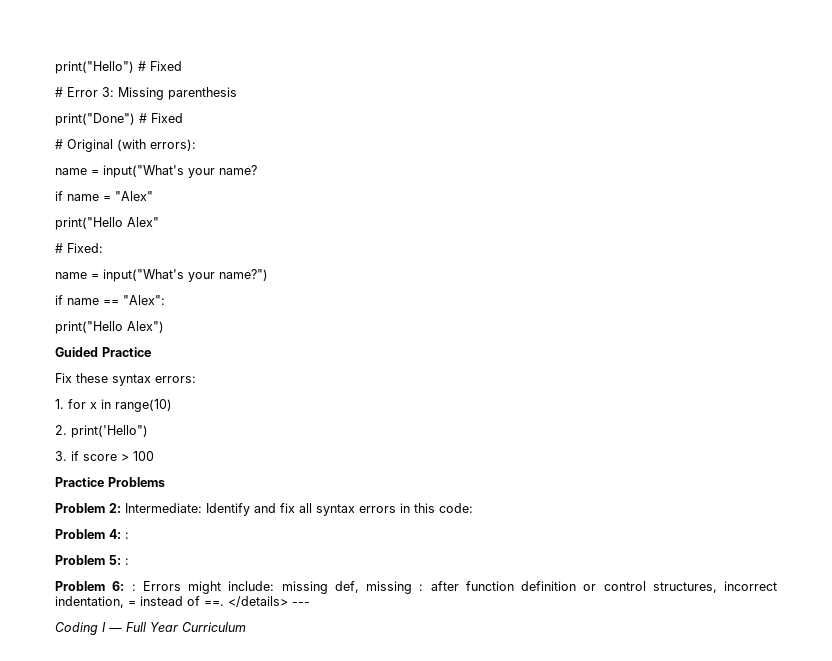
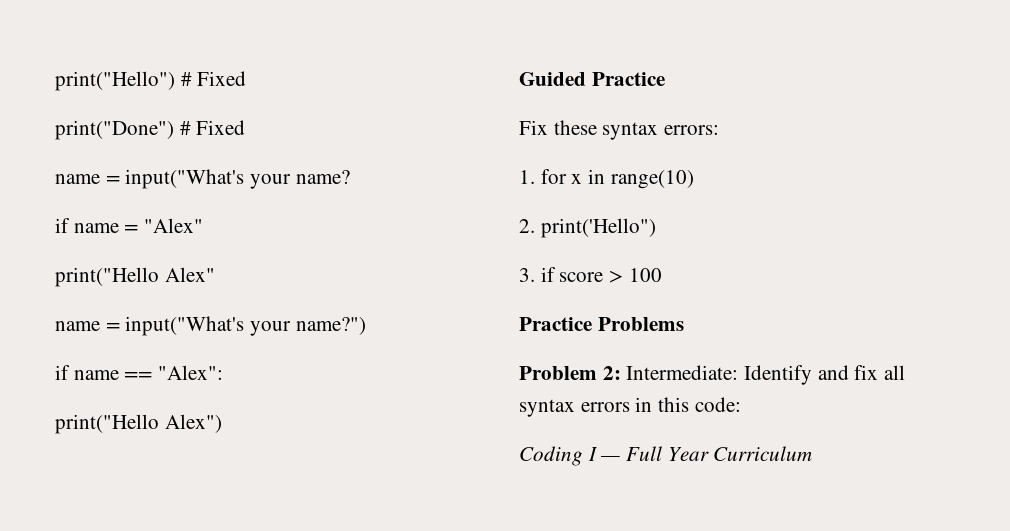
- # Error 3: Missing parenthesis
- # Original (with errors):
- # Fixed:
- Problem 4: :
- Problem 5: :
- Problem 6: : Errors might include: missing def, missing : after function definition or control structures, incorrect indentation, = instead of ==. </details> ---

